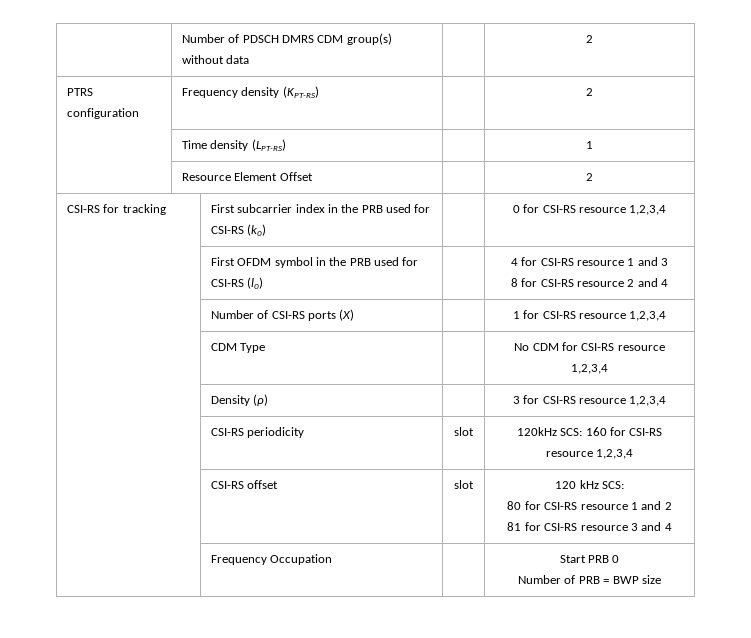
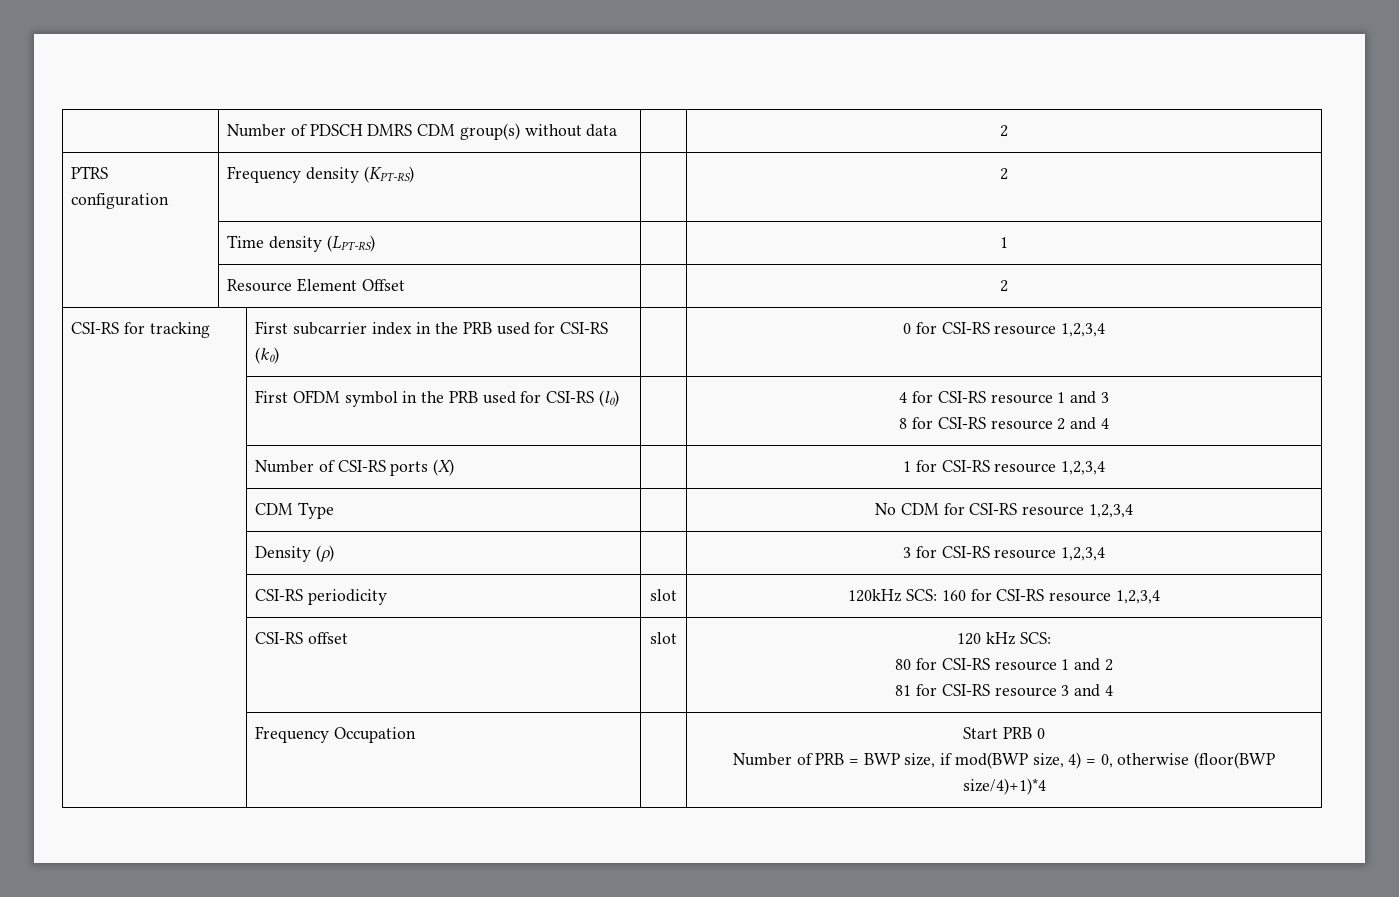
  | Frequency Occupation | | Start PRB 0
- Number of PRB = BWP size
+ Number of PRB = BWP size, if mod(BWP size, 4) = 0, otherwise (floor(BWP size/4)+1)*4

